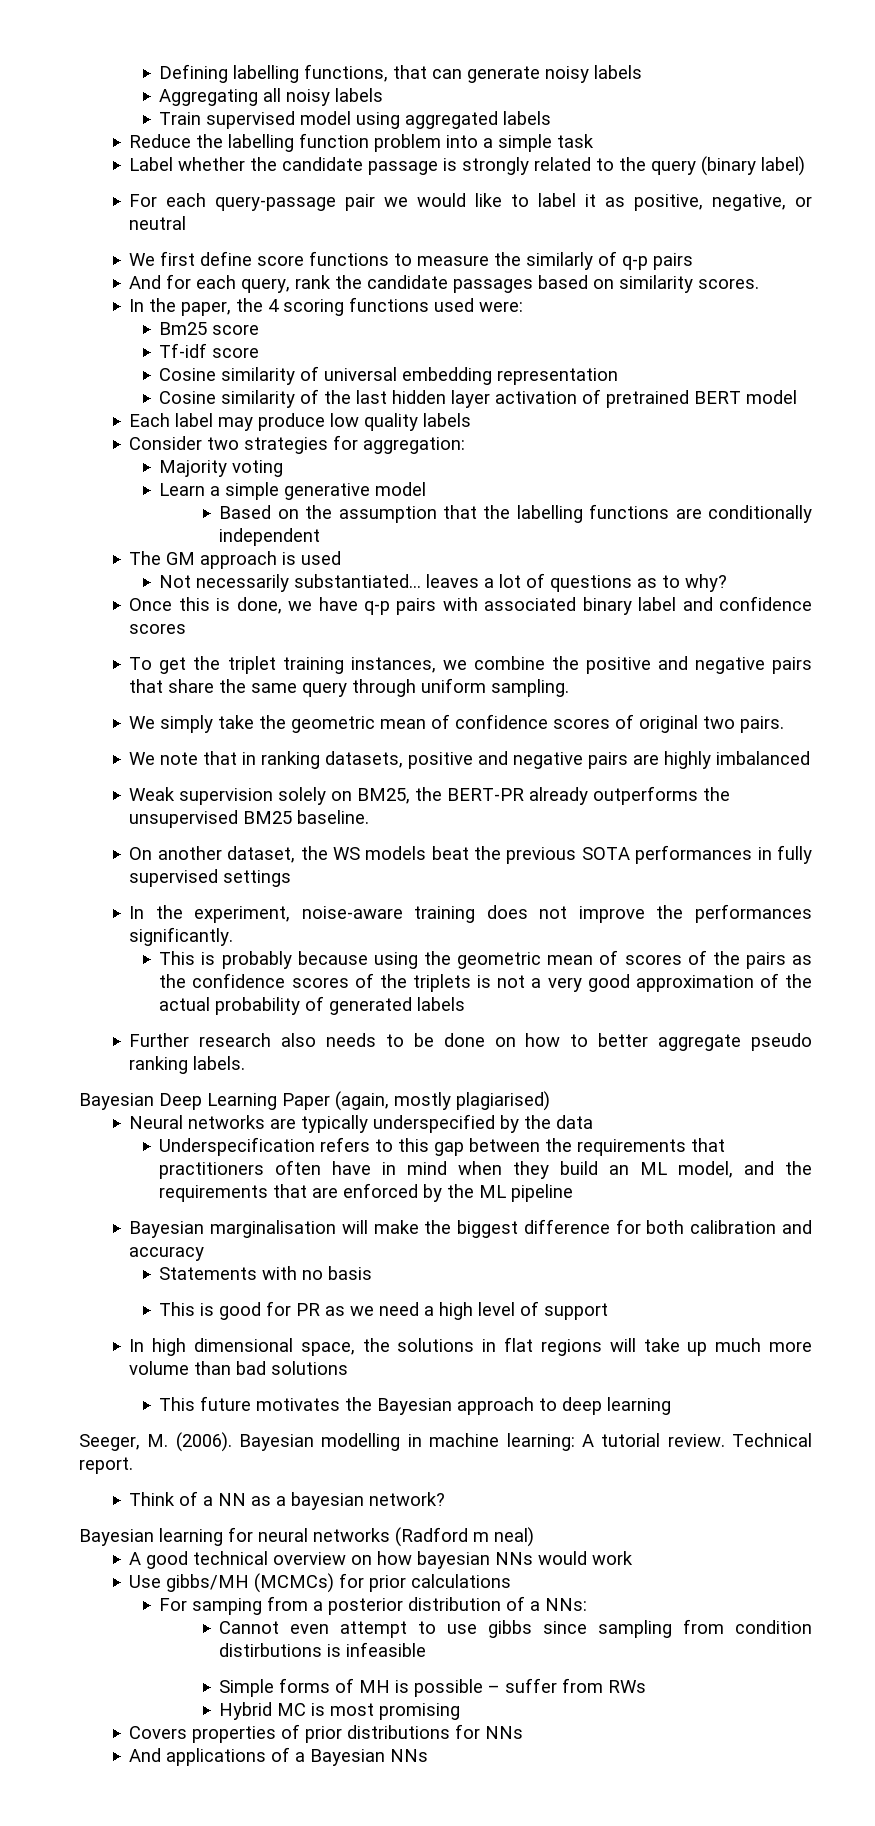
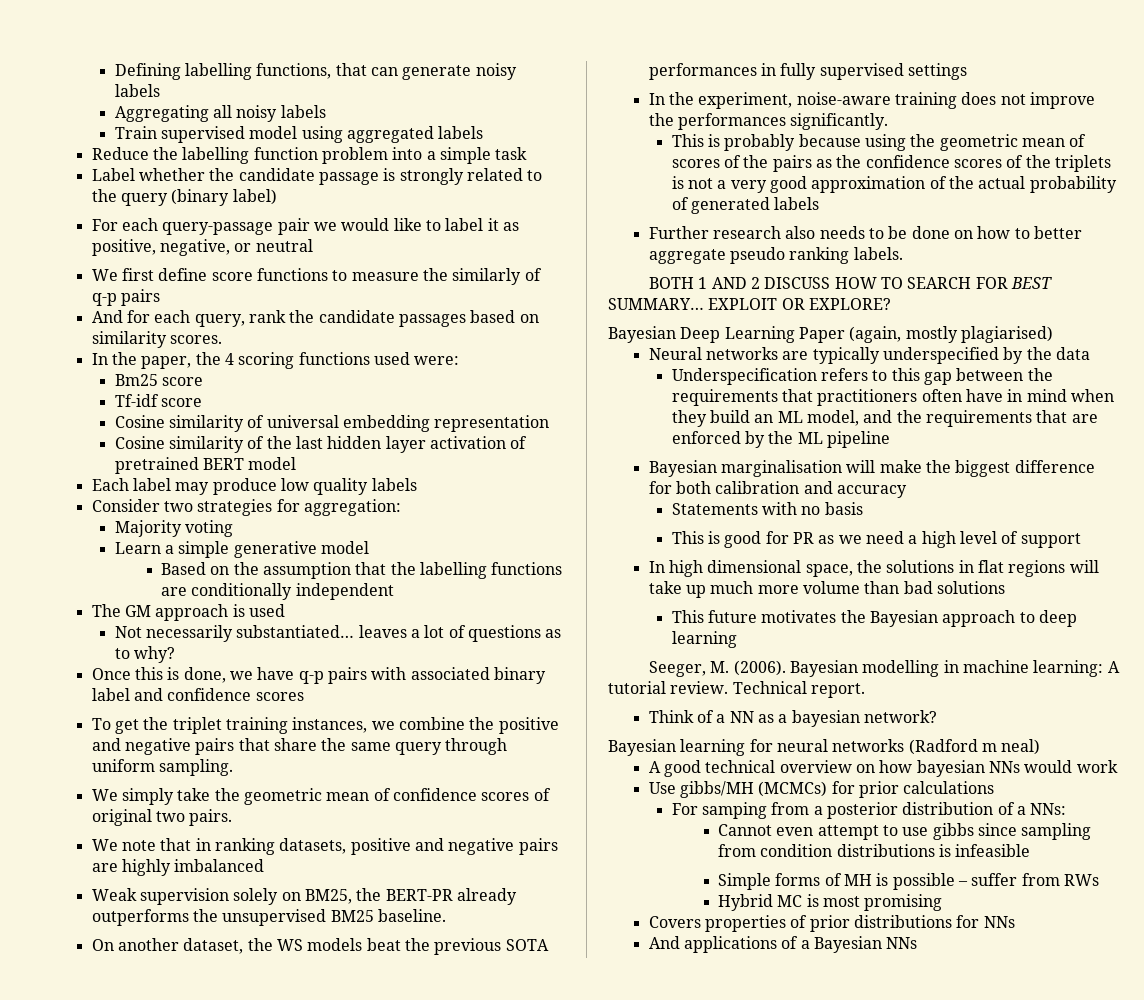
+ BOTH 1 AND 2 DISCUSS HOW TO SEARCH FOR BEST SUMMARY… EXPLOIT OR EXPLORE?
- Cannot even attempt to use gibbs since sampling from condition distirbutions is infeasible
+ Cannot even attempt to use gibbs since sampling from condition distributions is infeasible

